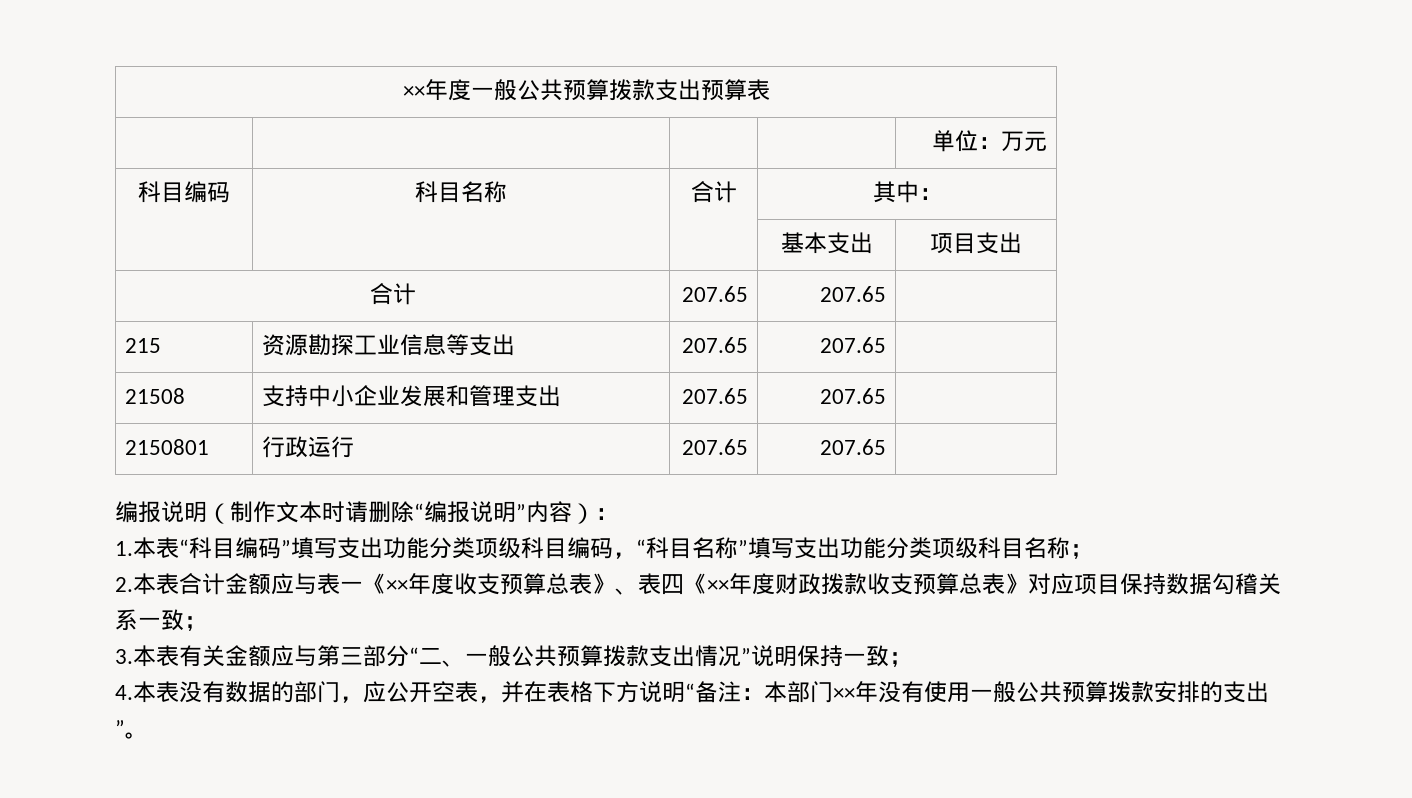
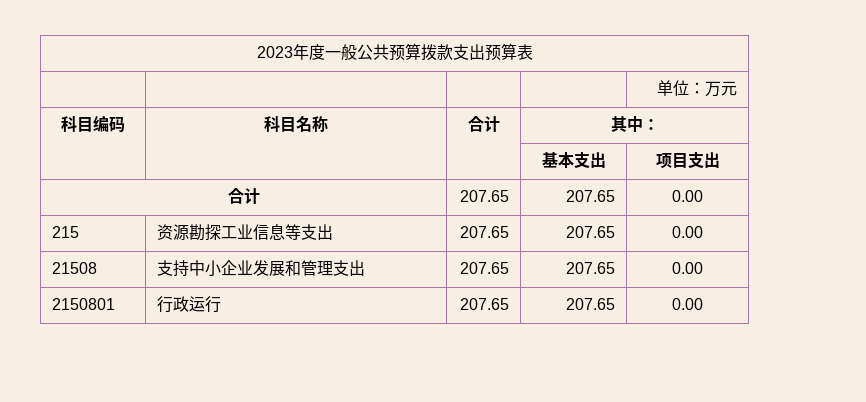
- ××年度一般公共预算拨款支出预算表
+ 2023年度一般公共预算拨款支出预算表
- 合计 | 207.65 | 207.65 |
+ 合计 | 207.65 | 207.65 | 0.00
- 215 | 资源勘探工业信息等支出 | 207.65 | 207.65 |
+ 215 | 资源勘探工业信息等支出 | 207.65 | 207.65 | 0.00
- 21508 | 支持中小企业发展和管理支出 | 207.65 | 207.65 |
+ 21508 | 支持中小企业发展和管理支出 | 207.65 | 207.65 | 0.00
- 2150801 | 行政运行 | 207.65 | 207.65 |
- 编报说明（制作文本时请删除“编报说明”内容）：
- 1.本表“科目编码”填写支出功能分类项级科目编码，“科目名称”填写支出功能分类项级科目名称；
- 2.本表合计金额应与表一《××年度收支预算总表》、表四《××年度财政拨款收支预算总表》对应项目保持数据勾稽关系一致；
- 3.本表有关金额应与第三部分“二、一般公共预算拨款支出情况”说明保持一致；
- 4.本表没有数据的部门，应公开空表，并在表格下方说明“备注：本部门××年没有使用一般公共预算拨款安排的支出”。
+ 2150801 | 行政运行 | 207.65 | 207.65 | 0.00

